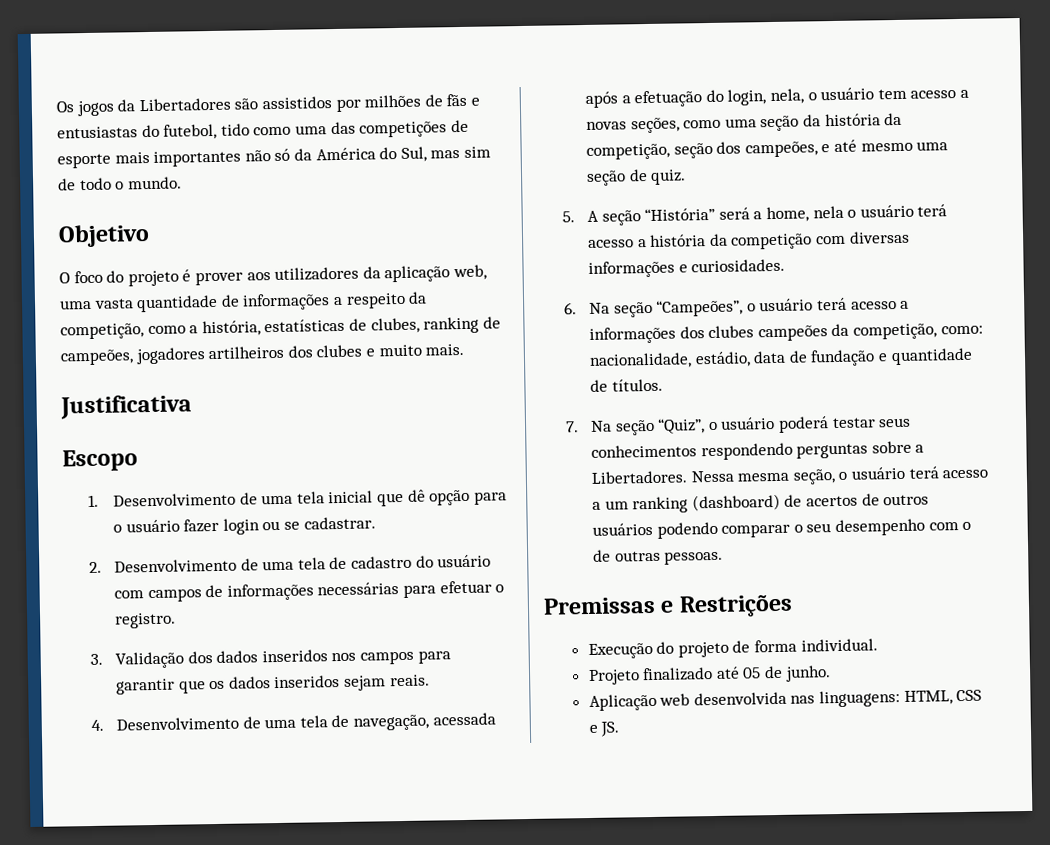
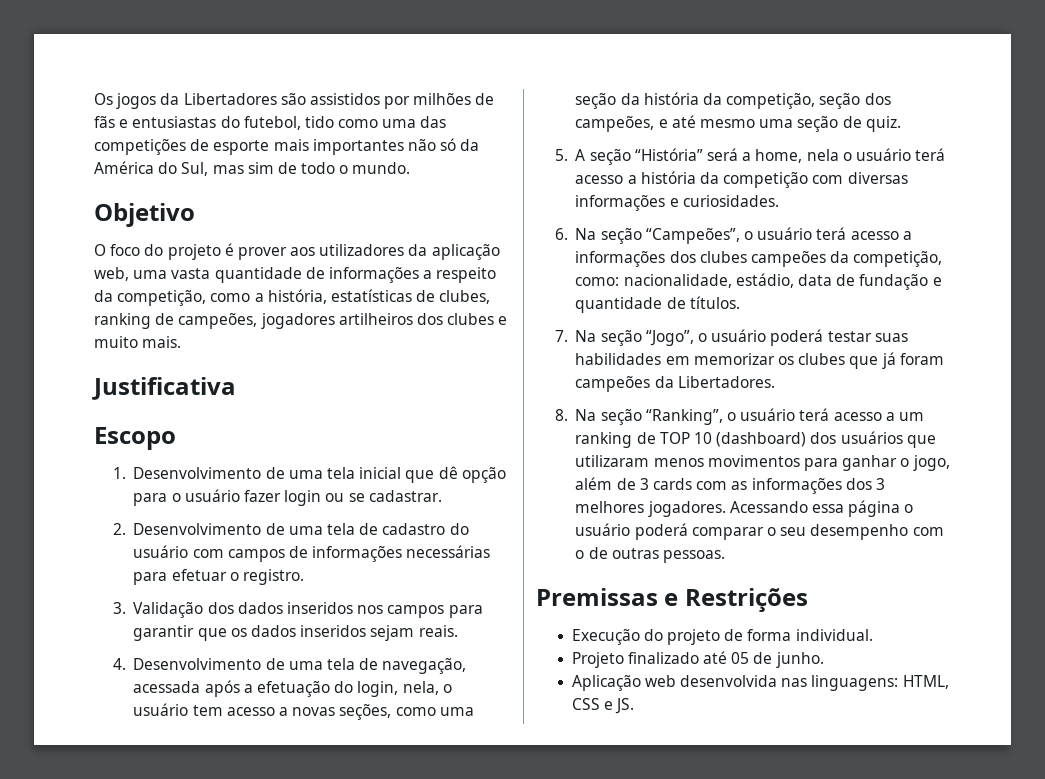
- 7. Na seção “Quiz”, o usuário poderá testar seus conhecimentos respondendo perguntas sobre a Libertadores. Nessa mesma seção, o usuário terá acesso a um ranking (dashboard) de acertos de outros usuários podendo comparar o seu desempenho com o de outras pessoas.
+ 7. Na seção “Jogo”, o usuário poderá testar suas habilidades em memorizar os clubes que já foram campeões da Libertadores.
+ 8. Na seção “Ranking”, o usuário terá acesso a um ranking de TOP 10 (dashboard) dos usuários que utilizaram menos movimentos para ganhar o jogo, além de 3 cards com as informações dos 3 melhores jogadores. Acessando essa página o usuário poderá comparar o seu desempenho com o de outras pessoas.

